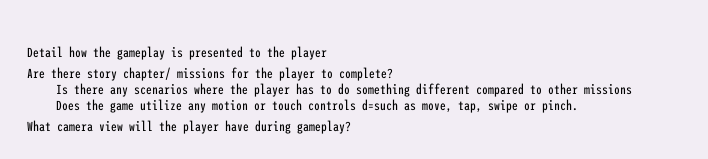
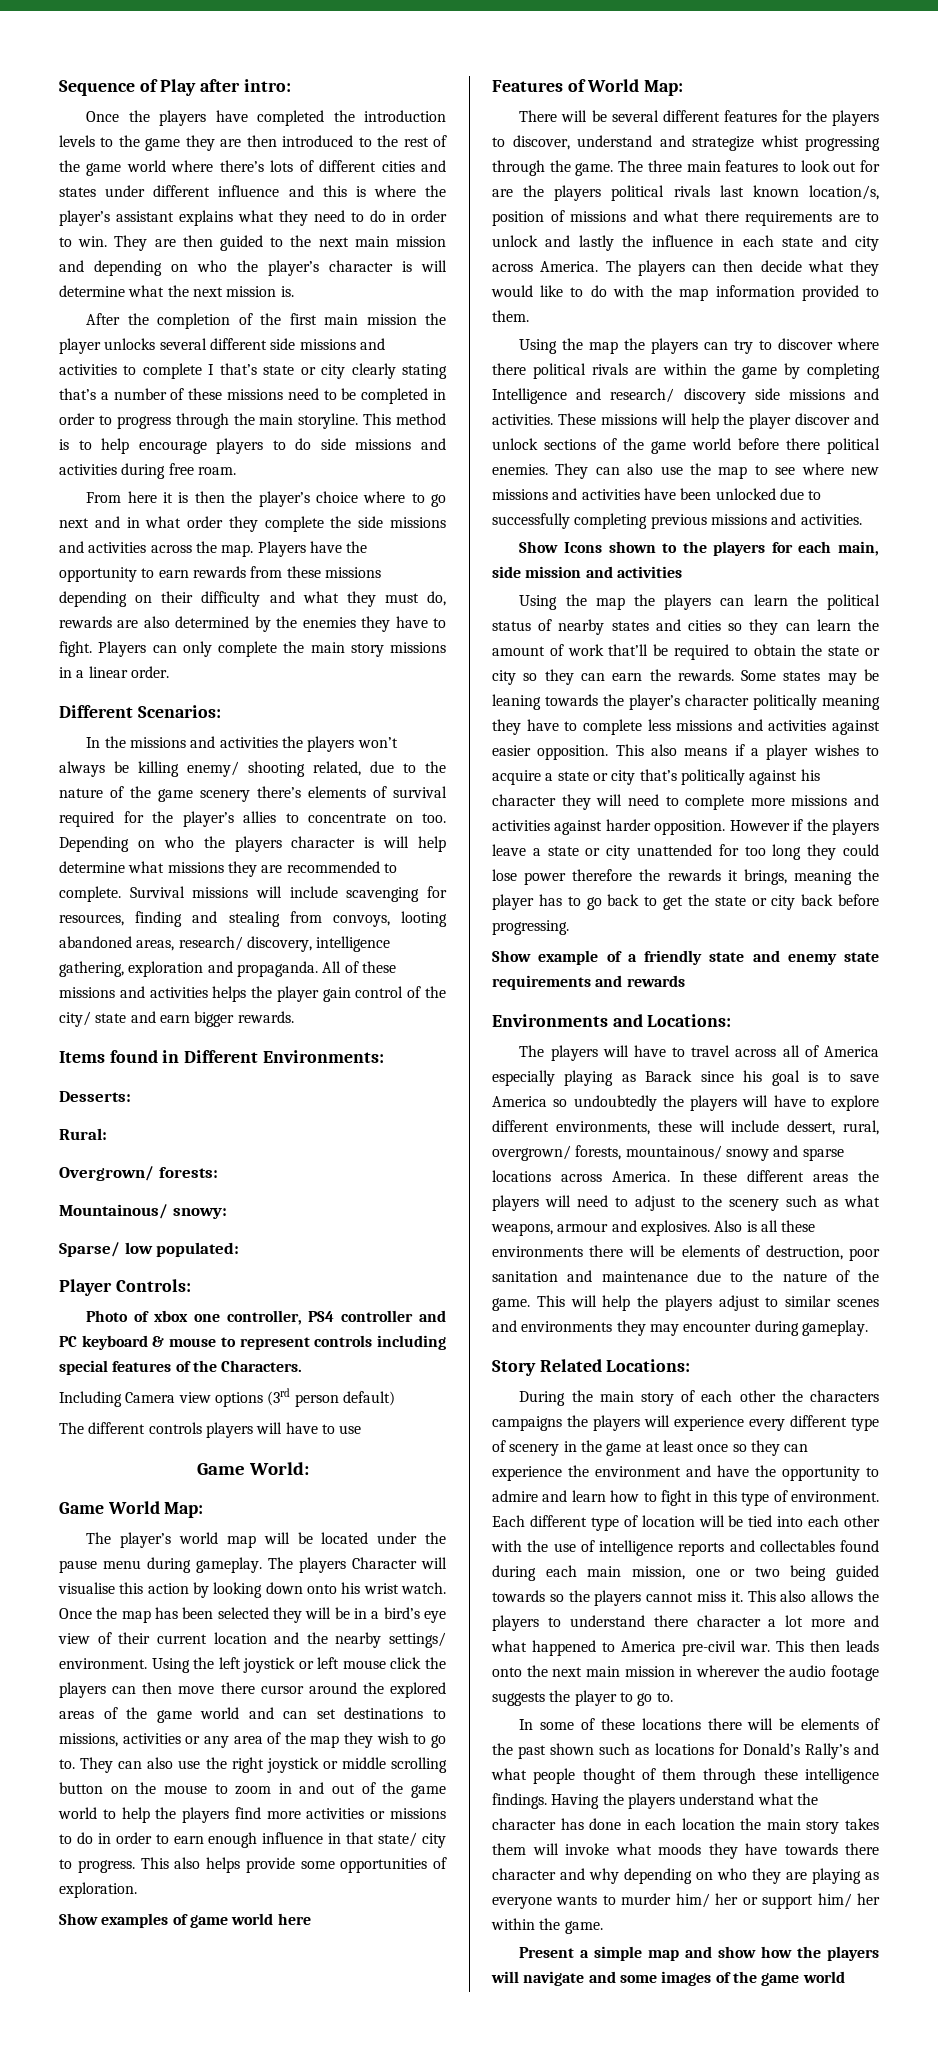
- Detail how the gameplay is presented to the player
- Are there story chapter/ missions for the player to complete?
- Is there any scenarios where the player has to do something different compared to other missions
- Does the game utilize any motion or touch controls d=such as move, tap, swipe or pinch.
- What camera view will the player have during gameplay?
+ Sequence of Play after intro:
+ Once the players have completed the introduction levels to the game they are then introduced to the rest of the game world where there’s lots of different cities and states under different influence and this is where the player’s assistant explains what they need to do in order to win. They are then guided to the next main mission and depending on who the player’s character is will determine what the next mission is.
+ After the completion of the first main mission the player unlocks several different side missions and activities to complete I that’s state or city clearly stating that’s a number of these missions need to be completed in order to progress through the main storyline. This method is to help encourage players to do side missions and activities during free roam.
+ From here it is then the player’s choice where to go next and in what order they complete the side missions and activities across the map. Players have the opportunity to earn rewards from these missions depending on their difficulty and what they must do, rewards are also determined by the enemies they have to fight. Players can only complete the main story missions in a linear order.
+ Different Scenarios:
+ In the missions and activities the players won’t always be killing enemy/ shooting related, due to the nature of the game scenery there’s elements of survival required for the player’s allies to concentrate on too. Depending on who the players character is will help determine what missions they are recommended to complete. Survival missions will include scavenging for resources, finding and stealing from convoys, looting abandoned areas, research/ discovery, intelligence gathering, exploration and propaganda. All of these missions and activities helps the player gain control of the city/ state and earn bigger rewards.
+ Items found in Different Environments:
+ Desserts:
+ Rural:
+ Overgrown/ forests:
+ Mountainous/ snowy:
+ Sparse/ low populated:
+ Player Controls:
+ Photo of xbox one controller, PS4 controller and PC keyboard & mouse to represent controls including special features of the Characters.
+ Including Camera view options (3rd person default)
+ The different controls players will have to use
+ Game World:
+ Game World Map:
+ The player’s world map will be located under the pause menu during gameplay. The players Character will visualise this action by looking down onto his wrist watch. Once the map has been selected they will be in a bird’s eye view of their current location and the nearby settings/ environment. Using the left joystick or left mouse click the players can then move there cursor around the explored areas of the game world and can set destinations to missions, activities or any area of the map they wish to go to. They can also use the right joystick or middle scrolling button on the mouse to zoom in and out of the game world to help the players find more activities or missions to do in order to earn enough influence in that state/ city to progress. This also helps provide some opportunities of exploration.
+ Show examples of game world here
+ Features of World Map:
+ There will be several different features for the players to discover, understand and strategize whist progressing through the game. The three main features to look out for are the players political rivals last known location/s, position of missions and what there requirements are to unlock and lastly the influence in each state and city across America. The players can then decide what they would like to do with the map information provided to them.
+ Using the map the players can try to discover where there political rivals are within the game by completing Intelligence and research/ discovery side missions and activities. These missions will help the player discover and unlock sections of the game world before there political enemies. They can also use the map to see where new missions and activities have been unlocked due to successfully completing previous missions and activities.
+ Show Icons shown to the players for each main, side mission and activities
+ Using the map the players can learn the political status of nearby states and cities so they can learn the amount of work that’ll be required to obtain the state or city so they can earn the rewards. Some states may be leaning towards the player’s character politically meaning they have to complete less missions and activities against easier opposition. This also means if a player wishes to acquire a state or city that’s politically against his character they will need to complete more missions and activities against harder opposition. However if the players leave a state or city unattended for too long they could lose power therefore the rewards it brings, meaning the player has to go back to get the state or city back before progressing.
+ Show example of a friendly state and enemy state requirements and rewards
+ Environments and Locations:
+ The players will have to travel across all of America especially playing as Barack since his goal is to save America so undoubtedly the players will have to explore different environments, these will include dessert, rural, overgrown/ forests, mountainous/ snowy and sparse locations across America. In these different areas the players will need to adjust to the scenery such as what weapons, armour and explosives. Also is all these environments there will be elements of destruction, poor sanitation and maintenance due to the nature of the game. This will help the players adjust to similar scenes and environments they may encounter during gameplay.
+ Story Related Locations:
+ During the main story of each other the characters campaigns the players will experience every different type of scenery in the game at least once so they can experience the environment and have the opportunity to admire and learn how to fight in this type of environment. Each different type of location will be tied into each other with the use of intelligence reports and collectables found during each main mission, one or two being guided towards so the players cannot miss it. This also allows the players to understand there character a lot more and what happened to America pre-civil war. This then leads onto the next main mission in wherever the audio footage suggests the player to go to.
+ In some of these locations there will be elements of the past shown such as locations for Donald’s Rally’s and what people thought of them through these intelligence findings. Having the players understand what the character has done in each location the main story takes them will invoke what moods they have towards there character and why depending on who they are playing as everyone wants to murder him/ her or support him/ her within the game.
+ Present a simple map and show how the players will navigate and some images of the game world

